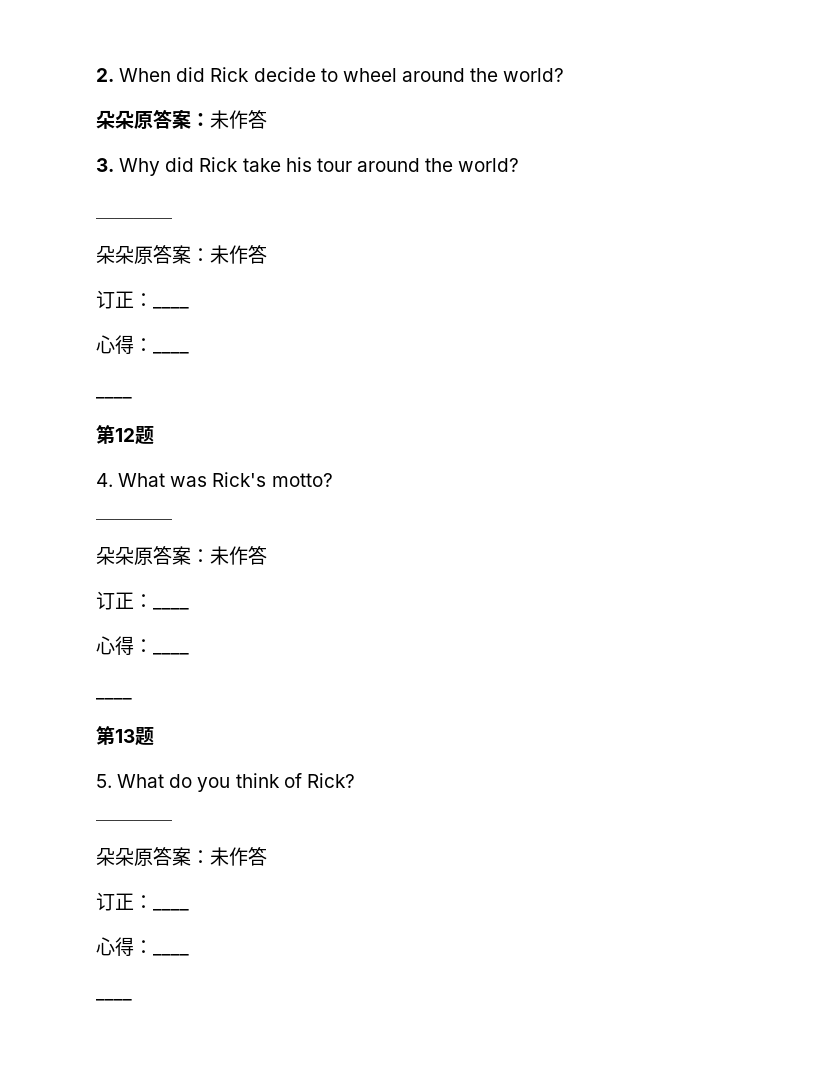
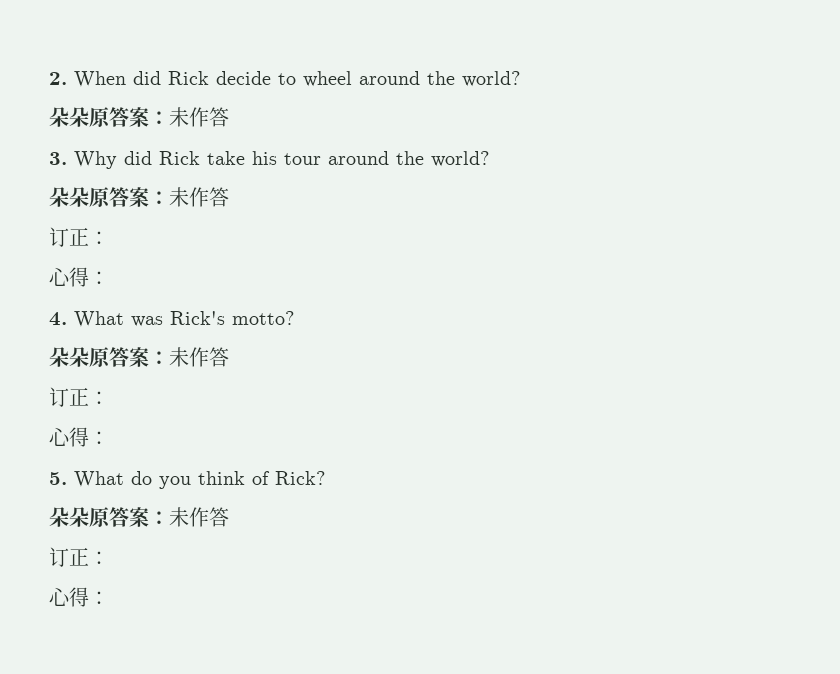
  3. Why did Rick take his tour around the world?
- ＿＿＿＿
  朵朵原答案：未作答
- 订正：____
- 心得：____
- ____
- 第12题
+ 订正：
+ 心得：
  4. What was Rick's motto?
- ＿＿＿＿
  朵朵原答案：未作答
- 订正：____
- 心得：____
- ____
- 第13题
+ 订正：
+ 心得：
  5. What do you think of Rick?
- ＿＿＿＿
  朵朵原答案：未作答
- 订正：____
- 心得：____
- ____
+ 订正：
+ 心得：

